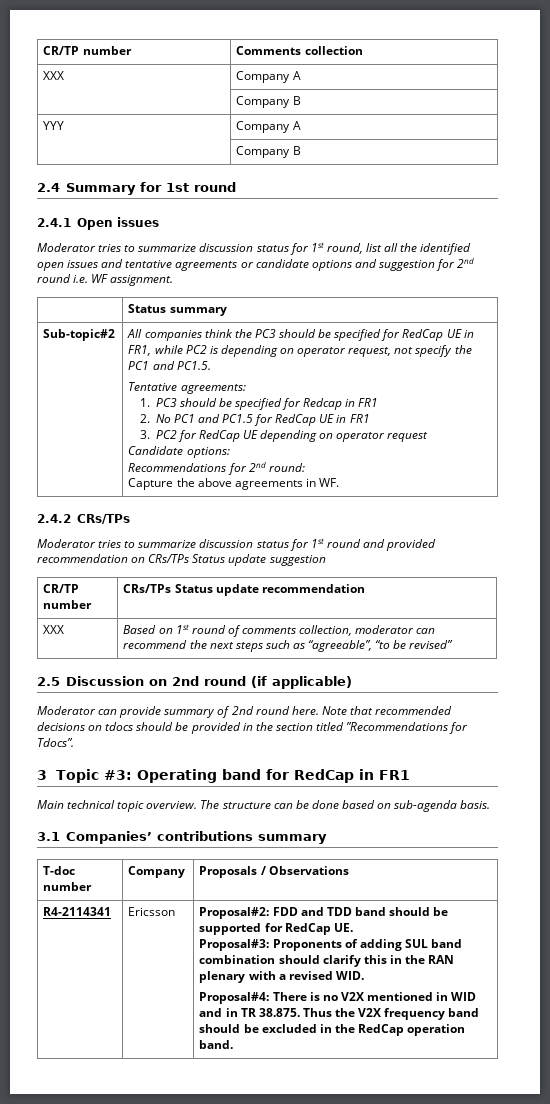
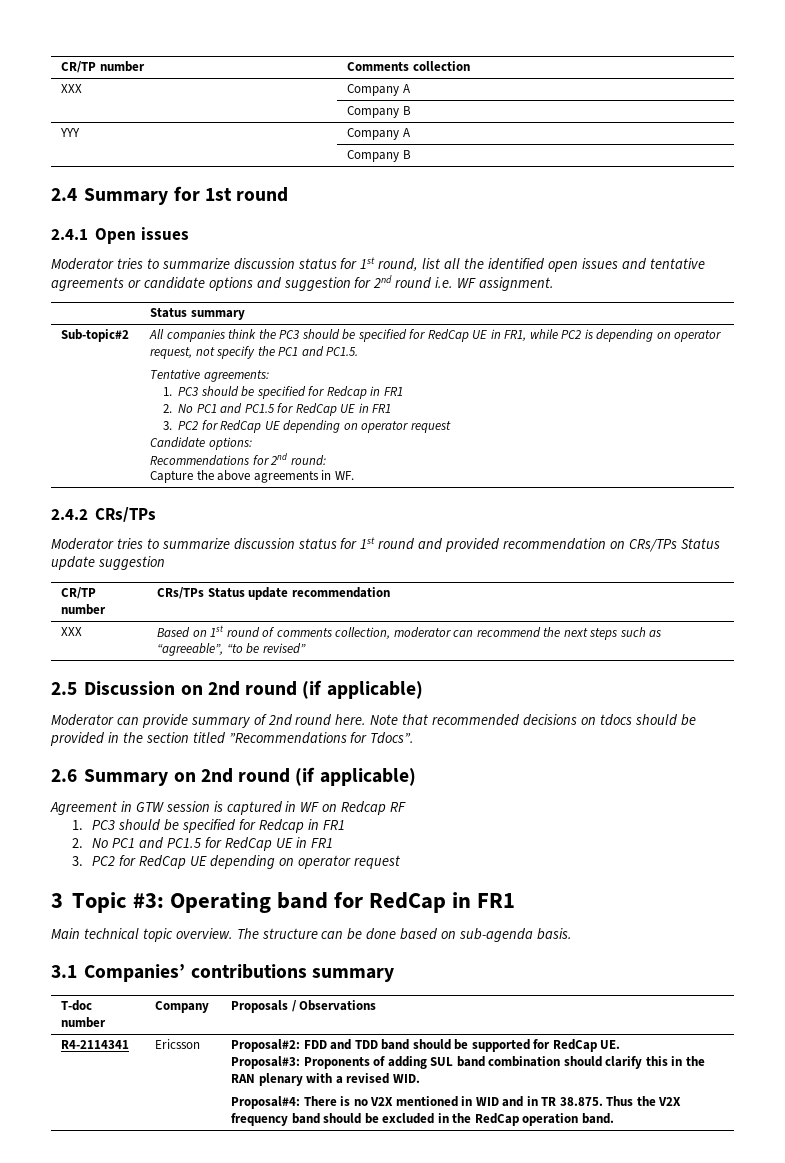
+ 2.6 Summary on 2nd round (if applicable)
+ Agreement in GTW session is captured in WF on Redcap RF
+ 1. PC3 should be specified for Redcap in FR1
+ 2. No PC1 and PC1.5 for RedCap UE in FR1
+ 3. PC2 for RedCap UE depending on operator request

